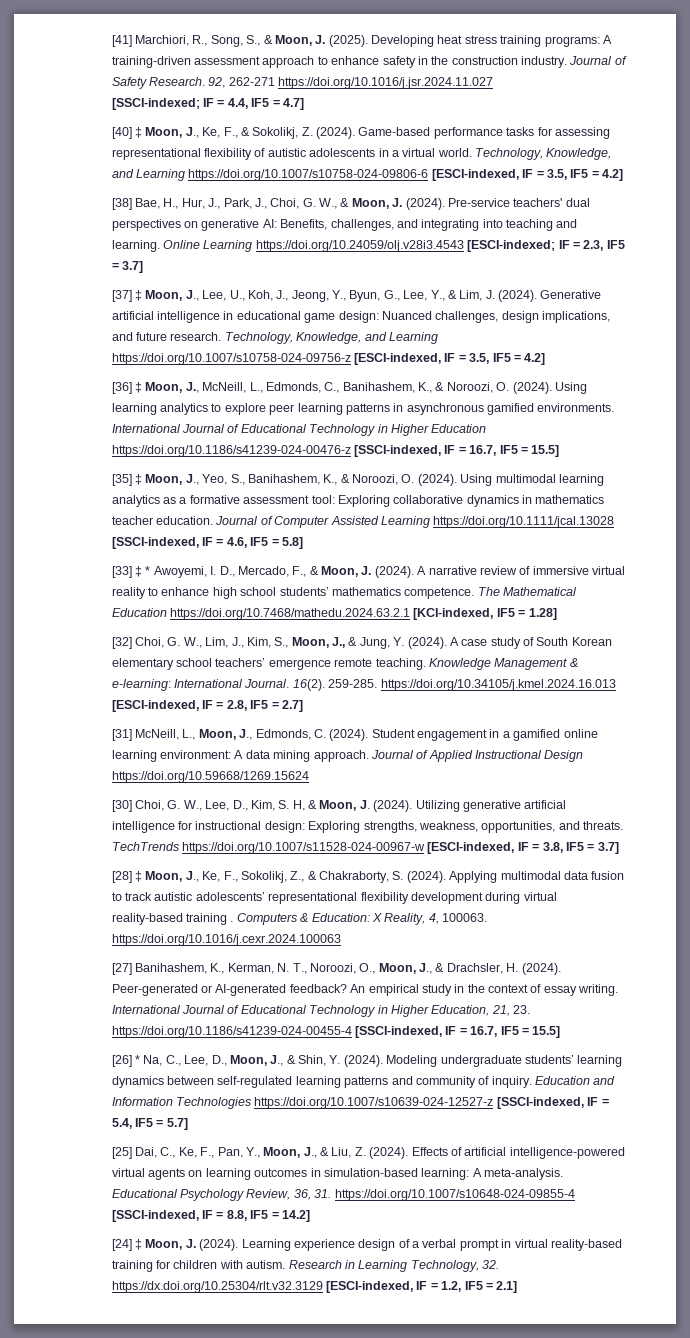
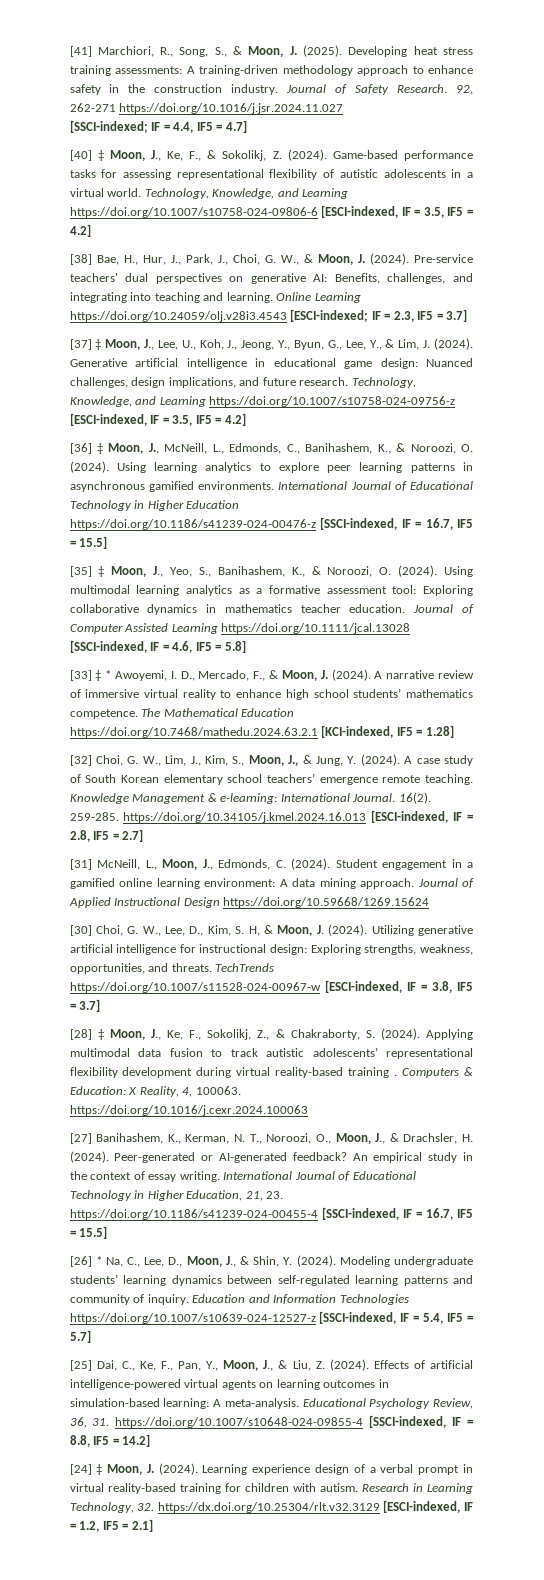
- Developing heat stress training programs: A training-driven assessment approach to enhance safety in the construction industry.
+ Developing heat stress training assessments: A training-driven methodology approach to enhance safety in the construction industry.

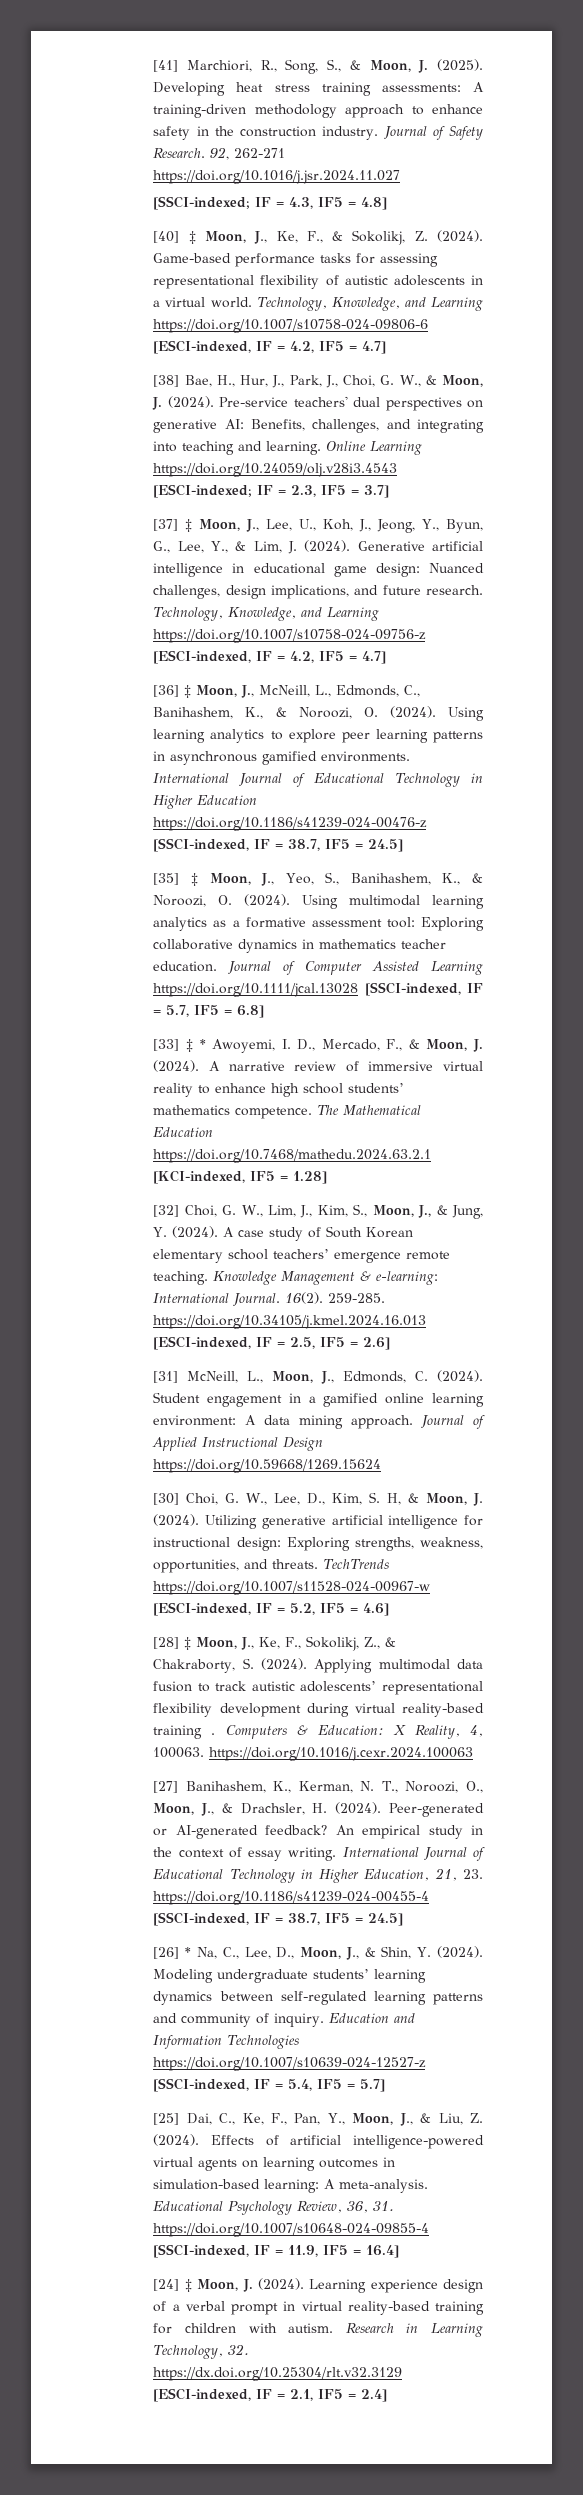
- [SSCI-indexed; IF = 4.4, IF5 = 4.7]
+ [SSCI-indexed; IF = 4.3, IF5 = 4.8]
- Technology, Knowledge, and Learning https://doi.org/10.1007/s10758-024-09806-6 [ESCI-indexed, IF = 3.5, IF5 = 4.2]
+ Technology, Knowledge, and Learning https://doi.org/10.1007/s10758-024-09806-6 [ESCI-indexed, IF = 4.2, IF5 = 4.7]
- Technology, Knowledge, and Learning https://doi.org/10.1007/s10758-024-09756-z [ESCI-indexed, IF = 3.5, IF5 = 4.2]
+ Technology, Knowledge, and Learning https://doi.org/10.1007/s10758-024-09756-z [ESCI-indexed, IF = 4.2, IF5 = 4.7]
- International Journal of Educational Technology in Higher Education https://doi.org/10.1186/s41239-024-00476-z [SSCI-indexed, IF = 16.7, IF5 = 15.5]
+ International Journal of Educational Technology in Higher Education https://doi.org/10.1186/s41239-024-00476-z [SSCI-indexed, IF = 38.7, IF5 = 24.5]
- Journal of Computer Assisted Learning https://doi.org/10.1111/jcal.13028 [SSCI-indexed, IF = 4.6, IF5 = 5.8]
+ Journal of Computer Assisted Learning https://doi.org/10.1111/jcal.13028 [SSCI-indexed, IF = 5.7, IF5 = 6.8]
- 259-285. https://doi.org/10.34105/j.kmel.2024.16.013 [ESCI-indexed, IF = 2.8, IF5 = 2.7]
+ 259-285. https://doi.org/10.34105/j.kmel.2024.16.013 [ESCI-indexed, IF = 2.5, IF5 = 2.6]
- TechTrends https://doi.org/10.1007/s11528-024-00967-w [ESCI-indexed, IF = 3.8, IF5 = 3.7]
+ TechTrends https://doi.org/10.1007/s11528-024-00967-w [ESCI-indexed, IF = 5.2, IF5 = 4.6]
- International Journal of Educational Technology in Higher Education, 21, 23. https://doi.org/10.1186/s41239-024-00455-4 [SSCI-indexed, IF = 16.7, IF5 = 15.5]
+ International Journal of Educational Technology in Higher Education, 21, 23. https://doi.org/10.1186/s41239-024-00455-4 [SSCI-indexed, IF = 38.7, IF5 = 24.5]
- Educational Psychology Review, 36, 31. https://doi.org/10.1007/s10648-024-09855-4 [SSCI-indexed, IF = 8.8, IF5 = 14.2]
+ Educational Psychology Review, 36, 31. https://doi.org/10.1007/s10648-024-09855-4 [SSCI-indexed, IF = 11.9, IF5 = 16.4]
- Research in Learning Technology, 32. https://dx.doi.org/10.25304/rlt.v32.3129 [ESCI-indexed, IF = 1.2, IF5 = 2.1]
+ Research in Learning Technology, 32. https://dx.doi.org/10.25304/rlt.v32.3129 [ESCI-indexed, IF = 2.1, IF5 = 2.4]

